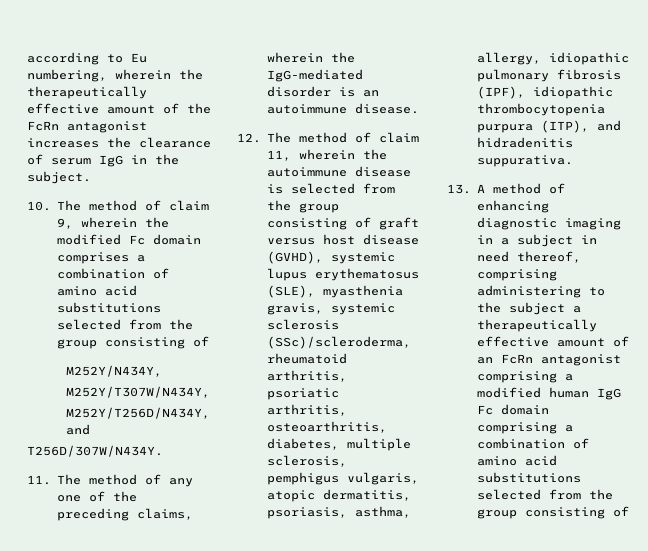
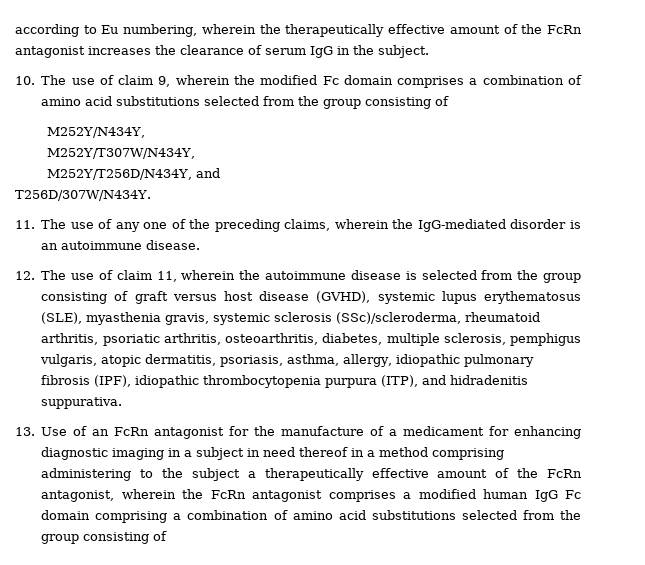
- 10. The method of claim 9, wherein the modified Fc domain comprises a combination of amino acid substitutions selected from the group consisting of
+ 10. The use of claim 9, wherein the modified Fc domain comprises a combination of amino acid substitutions selected from the group consisting of
- 11. The method of any one of the preceding claims, wherein the IgG-mediated disorder is an autoimmune disease.
+ 11. The use of any one of the preceding claims, wherein the IgG-mediated disorder is an autoimmune disease.
- 12. The method of claim 11, wherein the autoimmune disease is selected from the group consisting of graft versus host disease (GVHD), systemic lupus erythematosus (SLE), myasthenia gravis, systemic sclerosis (SSc)/scleroderma, rheumatoid arthritis, psoriatic arthritis, osteoarthritis, diabetes, multiple sclerosis, pemphigus vulgaris, atopic dermatitis, psoriasis, asthma, allergy, idiopathic pulmonary fibrosis (IPF), idiopathic thrombocytopenia purpura (ITP), and hidradenitis suppurativa.
+ 12. The use of claim 11, wherein the autoimmune disease is selected from the group consisting of graft versus host disease (GVHD), systemic lupus erythematosus (SLE), myasthenia gravis, systemic sclerosis (SSc)/scleroderma, rheumatoid arthritis, psoriatic arthritis, osteoarthritis, diabetes, multiple sclerosis, pemphigus vulgaris, atopic dermatitis, psoriasis, asthma, allergy, idiopathic pulmonary fibrosis (IPF), idiopathic thrombocytopenia purpura (ITP), and hidradenitis suppurativa.
- 13. A method of enhancing diagnostic imaging in a subject in need thereof, comprising administering to the subject a therapeutically effective amount of an FcRn antagonist comprising a modified human IgG Fc domain comprising a combination of amino acid substitutions selected from the group consisting of
+ 13. Use of an FcRn antagonist for the manufacture of a medicament for enhancing diagnostic imaging in a subject in need thereof in a method comprising administering to the subject a therapeutically effective amount of the FcRn antagonist, wherein the FcRn antagonist comprises a modified human IgG Fc domain comprising a combination of amino acid substitutions selected from the group consisting of

